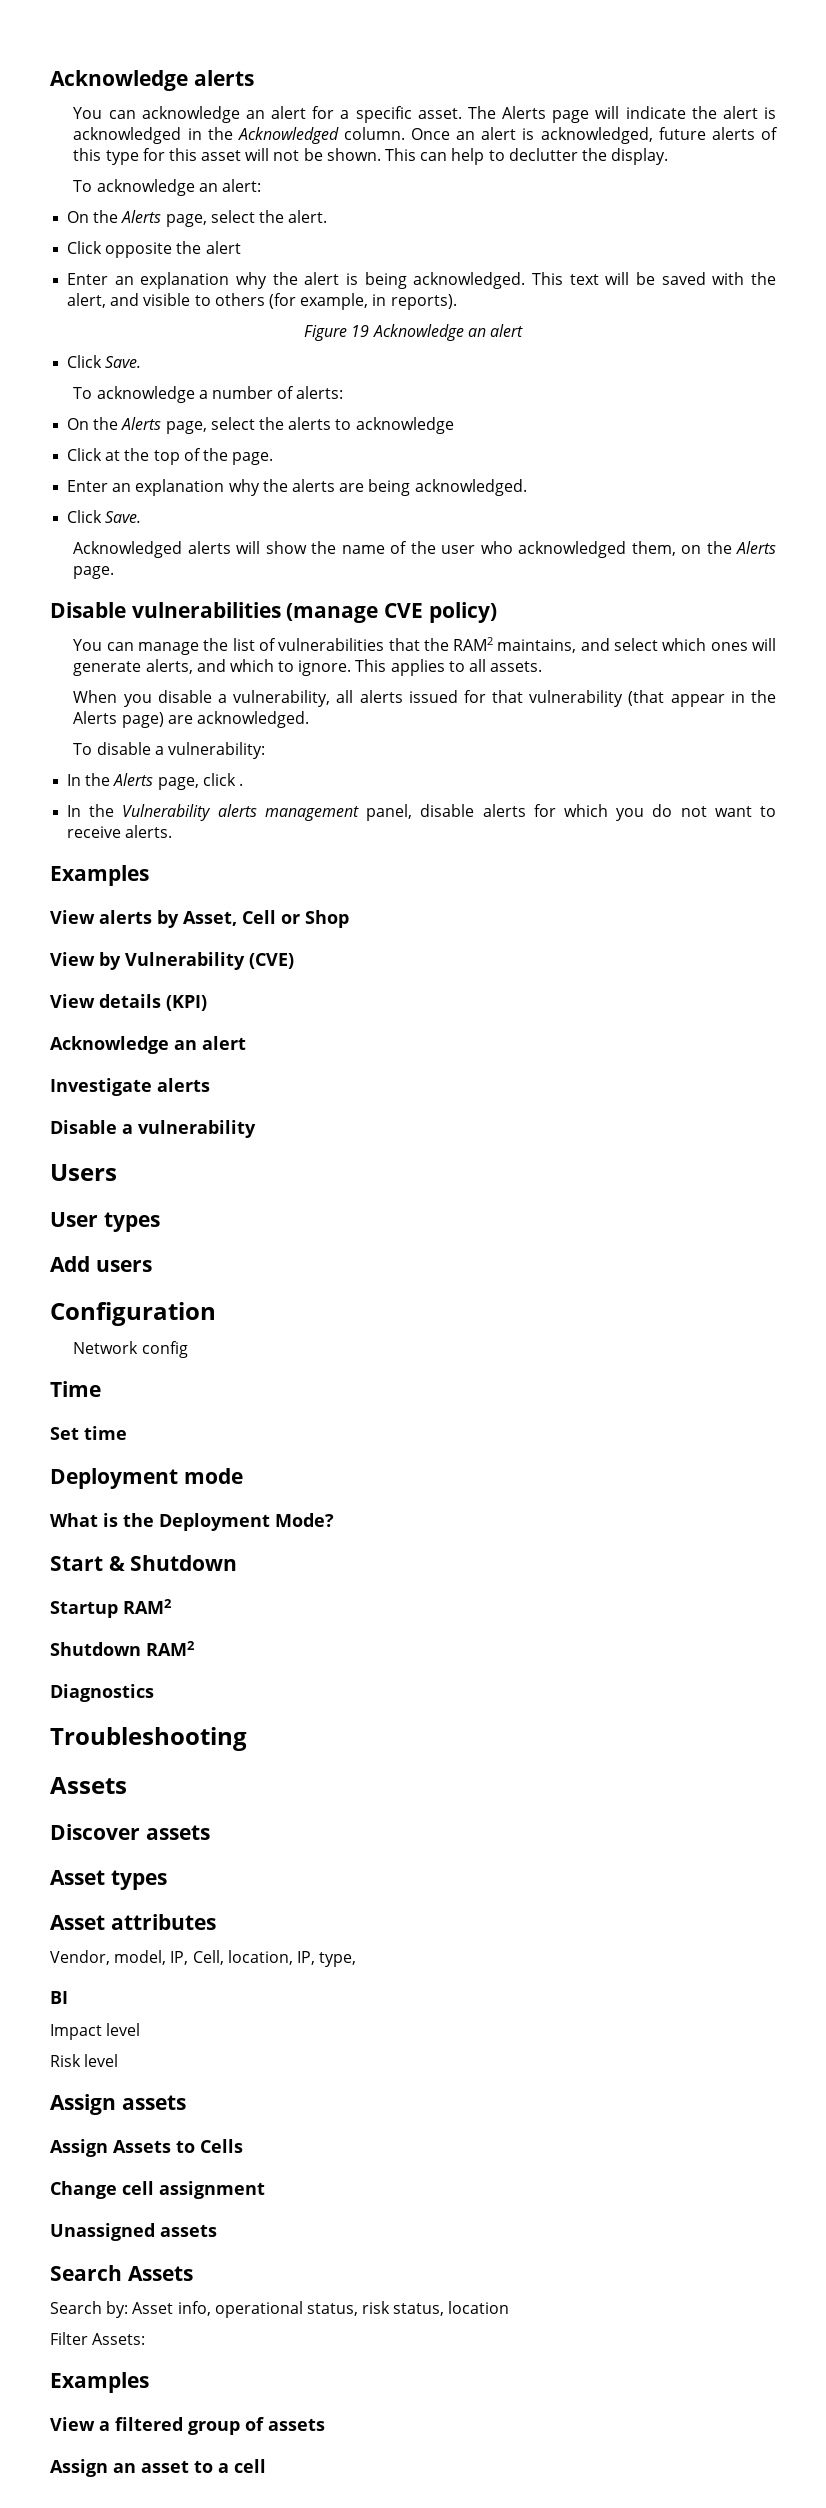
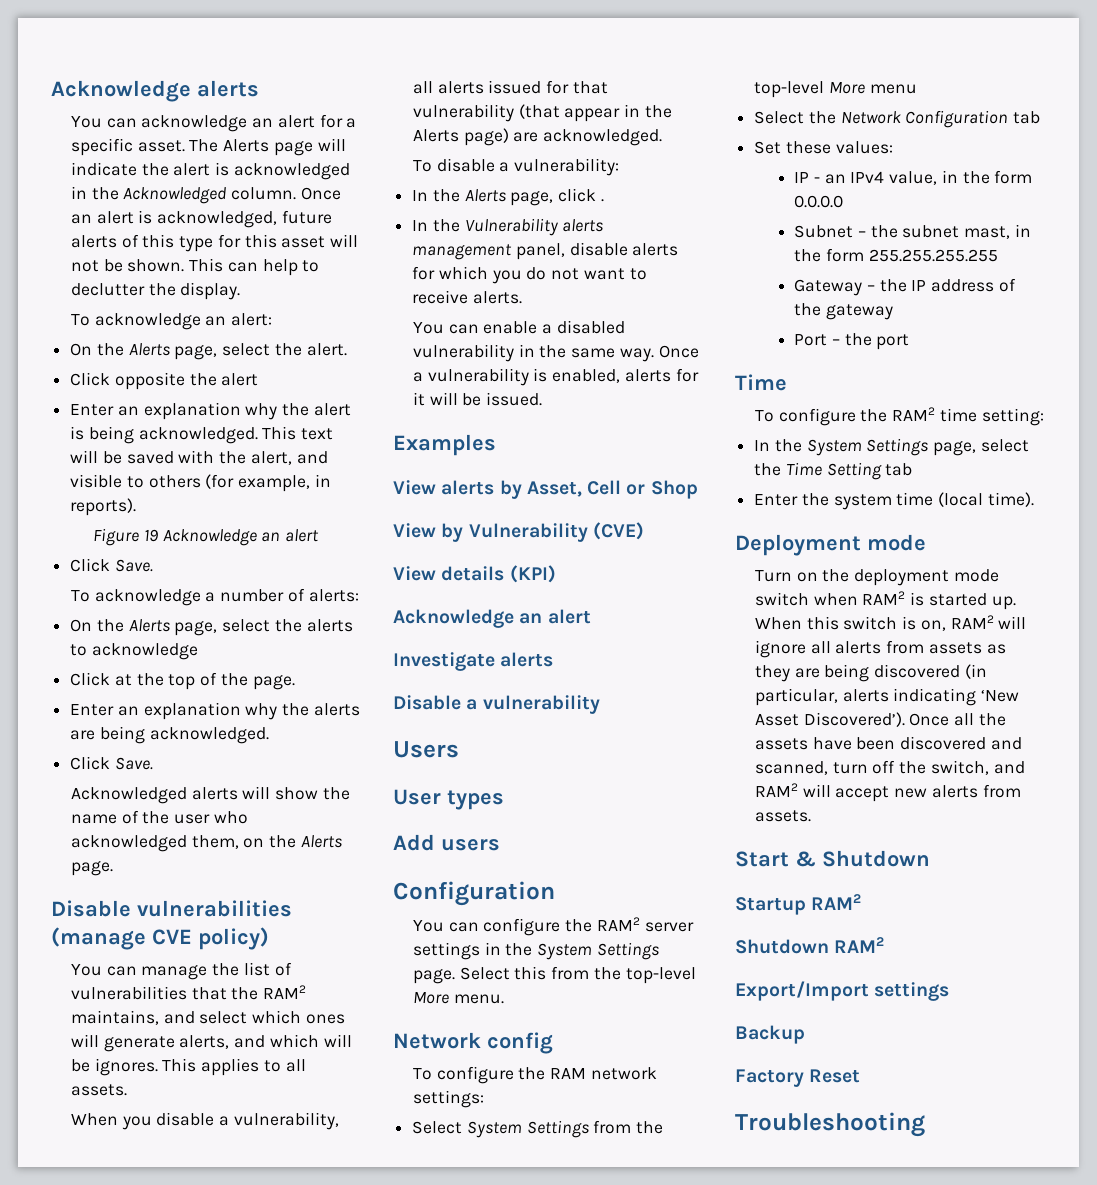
- You can manage the list of vulnerabilities that the RAM2 maintains, and select which ones will generate alerts, and which to ignore.
+ You can manage the list of vulnerabilities that the RAM2 maintains, and select which ones will generate alerts, and which will be ignores.
+ You can enable a disabled vulnerability in the same way. Once a vulnerability is enabled, alerts for it will be issued.
+ You can configure the RAM2 server settings in the System Settings page. Select this from the top-level More menu.
  Network config
+ To configure the RAM network settings:
+ Select System Settings from the top-level More menu
+ Select the Network Configuration tab
+ Set these values:
+ IP - an IPv4 value, in the form 0.0.0.0
+ Subnet – the subnet mast, in the form 255.255.255.255
+ Gateway – the IP address of the gateway
+ Port – the port
  Time
- Set time
+ To configure the RAM2 time setting:
+ In the System Settings page, select the Time Setting tab
+ Enter the system time (local time).
  Deployment mode
- What is the Deployment Mode?
+ Turn on the deployment mode switch when RAM2 is started up. When this switch is on, RAM2 will ignore all alerts from assets as they are being discovered (in particular, alerts indicating ‘New Asset Discovered’). Once all the assets have been discovered and scanned, turn off the switch, and RAM2 will accept new alerts from assets.
- Diagnostics
+ Export/Import settings
+ Backup
+ Factory Reset
  Troubleshooting
- Assets
- Discover assets
- Asset types
- Asset attributes
- Vendor, model, IP, Cell, location, IP, type,
- BI
- Impact level
- Risk level
- Assign assets
- Assign Assets to Cells
- Change cell assignment
- Unassigned assets
- Search Assets
- Search by: Asset info, operational status, risk status, location
- Filter Assets:
- Examples
- View a filtered group of assets
- Assign an asset to a cell

